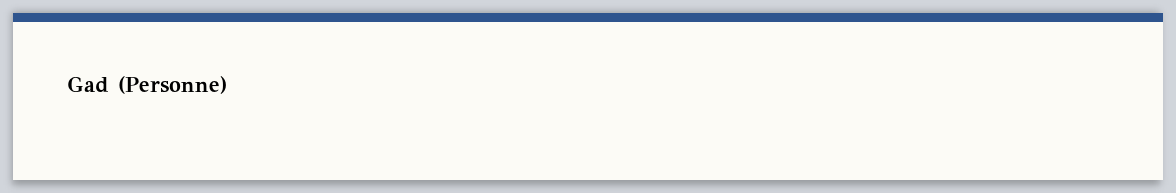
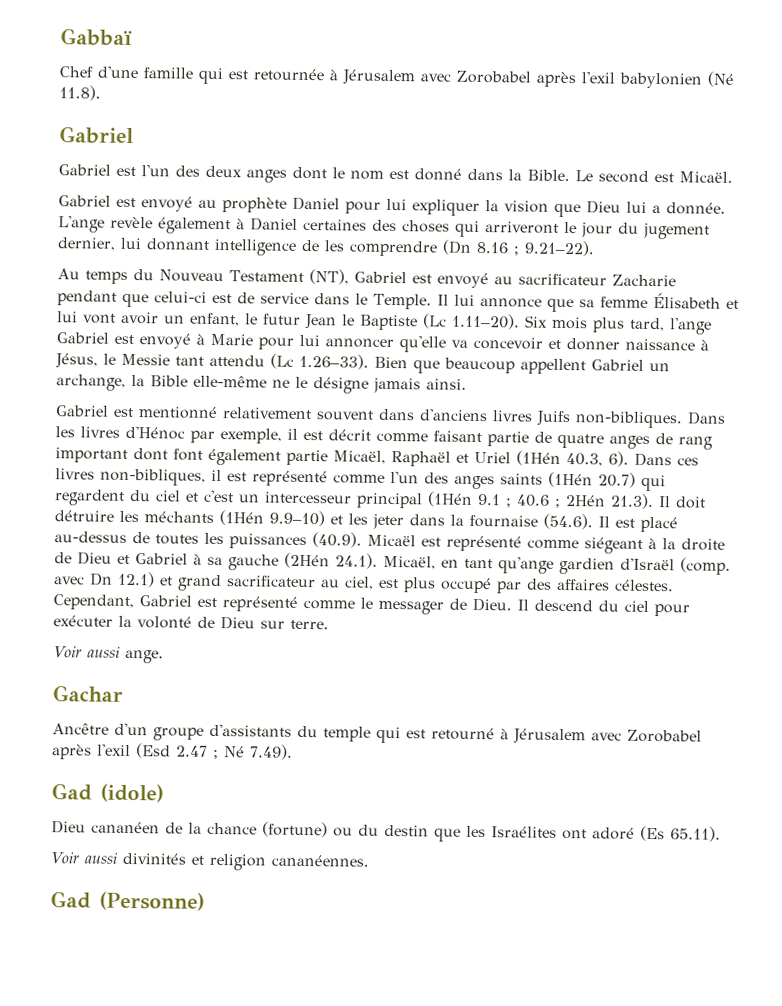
+ Gabbaï
+ Chef d'une famille qui est retournée à Jérusalem avec Zorobabel après l'exil babylonien (Né 11.8).
+ Gabriel
+ Gabriel est l'un des deux anges dont le nom est donné dans la Bible. Le second est Micaël.
+ Gabriel est envoyé au prophète Daniel pour lui expliquer la vision que Dieu lui a donnée. L'ange revèle également à Daniel certaines des choses qui arriveront le jour du jugement dernier, lui donnant intelligence de les comprendre (Dn 8.16 ; 9.21–22).
+ Au temps du Nouveau Testament (NT), Gabriel est envoyé au sacrificateur Zacharie pendant que celui-ci est de service dans le Temple. Il lui annonce que sa femme Élisabeth et lui vont avoir un enfant, le futur Jean le Baptiste (Lc 1.11–20). Six mois plus tard, l'ange Gabriel est envoyé à Marie pour lui annoncer qu'elle va concevoir et donner naissance à Jésus, le Messie tant attendu (Lc 1.26–33). Bien que beaucoup appellent Gabriel un archange, la Bible elle-même ne le désigne jamais ainsi.
+ Gabriel est mentionné relativement souvent dans d'anciens livres Juifs non-bibliques. Dans les livres d'Hénoc par exemple, il est décrit comme faisant partie de quatre anges de rang important dont font également partie Micaël, Raphaël et Uriel (1Hén 40.3, 6). Dans ces livres non-bibliques, il est représenté comme l'un des anges saints (1Hén 20.7) qui regardent du ciel et c'est un intercesseur principal (1Hén 9.1 ; 40.6 ; 2Hén 21.3). Il doit détruire les méchants (1Hén 9.9–10) et les jeter dans la fournaise (54.6). Il est placé au-dessus de toutes les puissances (40.9). Micaël est représenté comme siégeant à la droite de Dieu et Gabriel à sa gauche (2Hén 24.1). Micaël, en tant qu'ange gardien d'Israël (comp. avec Dn 12.1) et grand sacrificateur au ciel, est plus occupé par des affaires célestes. Cependant, Gabriel est représenté comme le messager de Dieu. Il descend du ciel pour exécuter la volonté de Dieu sur terre.
+ Voir aussi ange.
+ Gachar
+ Ancêtre d'un groupe d'assistants du temple qui est retourné à Jérusalem avec Zorobabel après l'exil (Esd 2.47 ; Né 7.49).
+ Gad (idole)
+ Dieu cananéen de la chance (fortune) ou du destin que les Israélites ont adoré (Es 65.11).
+ Voir aussi divinités et religion cananéennes.

